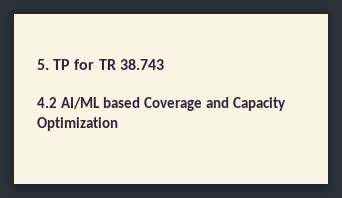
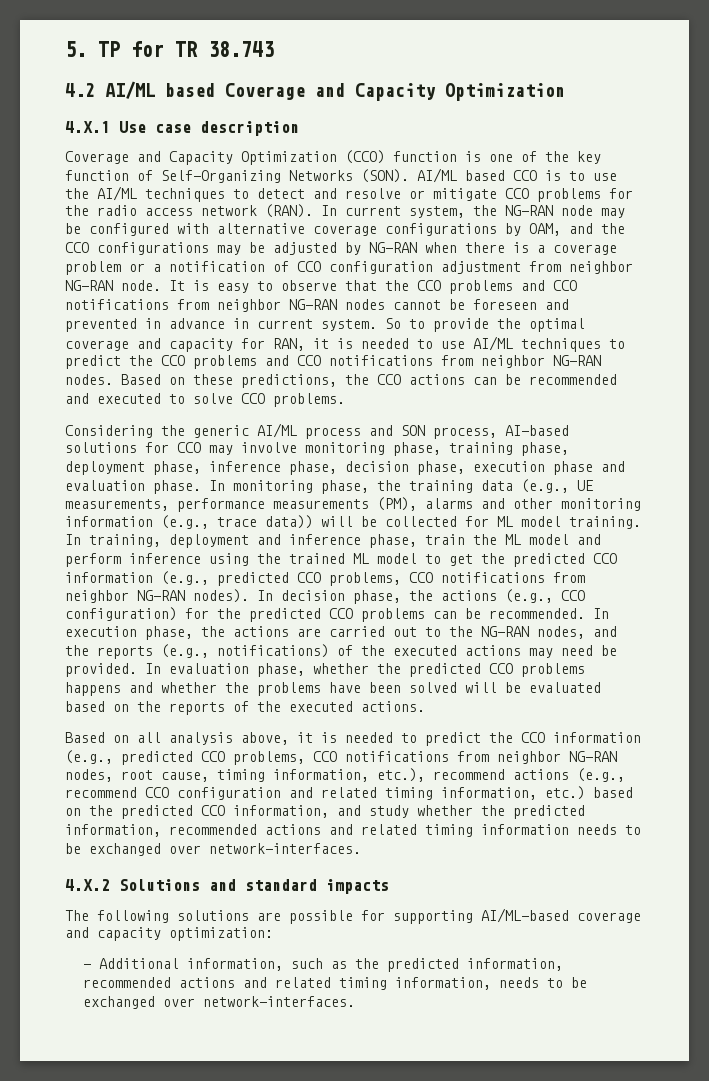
+ 4.X.1 Use case description
+ Coverage and Capacity Optimization (CCO) function is one of the key function of Self-Organizing Networks (SON). AI/ML based CCO is to use the AI/ML techniques to detect and resolve or mitigate CCO problems for the radio access network (RAN). In current system, the NG-RAN node may be configured with alternative coverage configurations by OAM, and the CCO configurations may be adjusted by NG-RAN when there is a coverage problem or a notification of CCO configuration adjustment from neighbor NG-RAN node. It is easy to observe that the CCO problems and CCO notifications from neighbor NG-RAN nodes cannot be foreseen and prevented in advance in current system. So to provide the optimal coverage and capacity for RAN, it is needed to use AI/ML techniques to predict the CCO problems and CCO notifications from neighbor NG-RAN nodes. Based on these predictions, the CCO actions can be recommended and executed to solve CCO problems.
+ Considering the generic AI/ML process and SON process, AI-based solutions for CCO may involve monitoring phase, training phase, deployment phase, inference phase, decision phase, execution phase and evaluation phase. In monitoring phase, the training data (e.g., UE measurements, performance measurements (PM), alarms and other monitoring information (e.g., trace data)) will be collected for ML model training. In training, deployment and inference phase, train the ML model and perform inference using the trained ML model to get the predicted CCO information (e.g., predicted CCO problems, CCO notifications from neighbor NG-RAN nodes). In decision phase, the actions (e.g., CCO configuration) for the predicted CCO problems can be recommended. In execution phase, the actions are carried out to the NG-RAN nodes, and the reports (e.g., notifications) of the executed actions may need be provided. In evaluation phase, whether the predicted CCO problems happens and whether the problems have been solved will be evaluated based on the reports of the executed actions.
+ Based on all analysis above, it is needed to predict the CCO information (e.g., predicted CCO problems, CCO notifications from neighbor NG-RAN nodes, root cause, timing information, etc.), recommend actions (e.g., recommend CCO configuration and related timing information, etc.) based on the predicted CCO information, and study whether the predicted information, recommended actions and related timing information needs to be exchanged over network-interfaces.
+ 4.X.2 Solutions and standard impacts
+ The following solutions are possible for supporting AI/ML-based coverage and capacity optimization:
+ - Additional information, such as the predicted information, recommended actions and related timing information, needs to be exchanged over network-interfaces.

